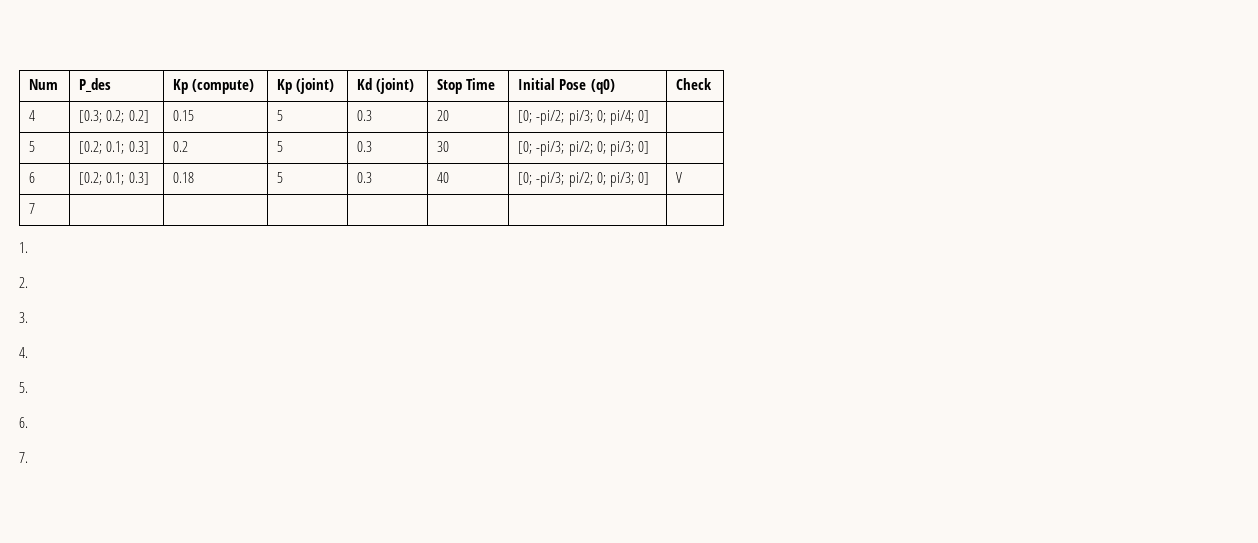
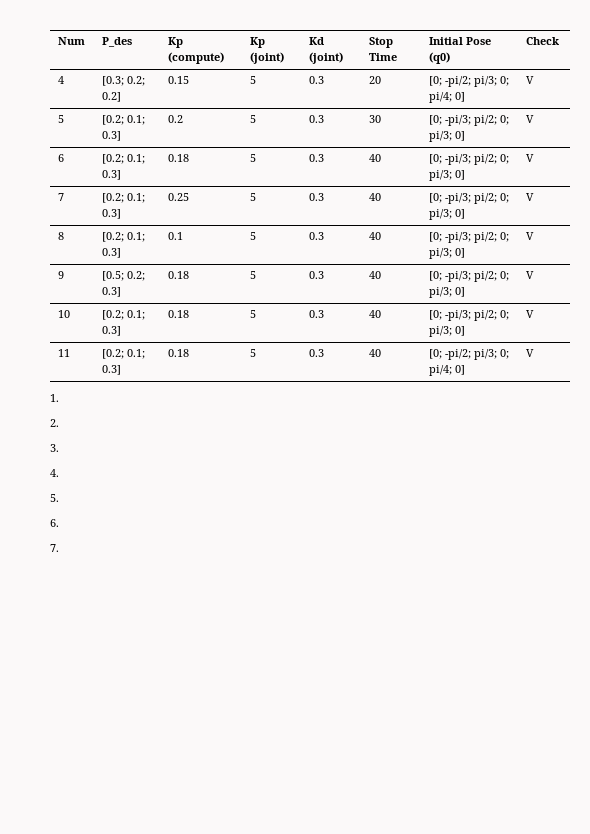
- 4 | [0.3; 0.2; 0.2] | 0.15 | 5 | 0.3 | 20 | [0; -pi/2; pi/3; 0; pi/4; 0] |
+ 4 | [0.3; 0.2; 0.2] | 0.15 | 5 | 0.3 | 20 | [0; -pi/2; pi/3; 0; pi/4; 0] | V
- 5 | [0.2; 0.1; 0.3] | 0.2 | 5 | 0.3 | 30 | [0; -pi/3; pi/2; 0; pi/3; 0] |
+ 5 | [0.2; 0.1; 0.3] | 0.2 | 5 | 0.3 | 30 | [0; -pi/3; pi/2; 0; pi/3; 0] | V
- 7 | | | | | | |
+ 7 | [0.2; 0.1; 0.3] | 0.25 | 5 | 0.3 | 40 | [0; -pi/3; pi/2; 0; pi/3; 0] | V
+ 8 | [0.2; 0.1; 0.3] | 0.1 | 5 | 0.3 | 40 | [0; -pi/3; pi/2; 0; pi/3; 0] | V
+ 9 | [0.5; 0.2; 0.3] | 0.18 | 5 | 0.3 | 40 | [0; -pi/3; pi/2; 0; pi/3; 0] | V
+ 10 | [0.2; 0.1; 0.3] | 0.18 | 5 | 0.3 | 40 | [0; -pi/3; pi/2; 0; pi/3; 0] | V
+ 11 | [0.2; 0.1; 0.3] | 0.18 | 5 | 0.3 | 40 | [0; -pi/2; pi/3; 0; pi/4; 0] | V

